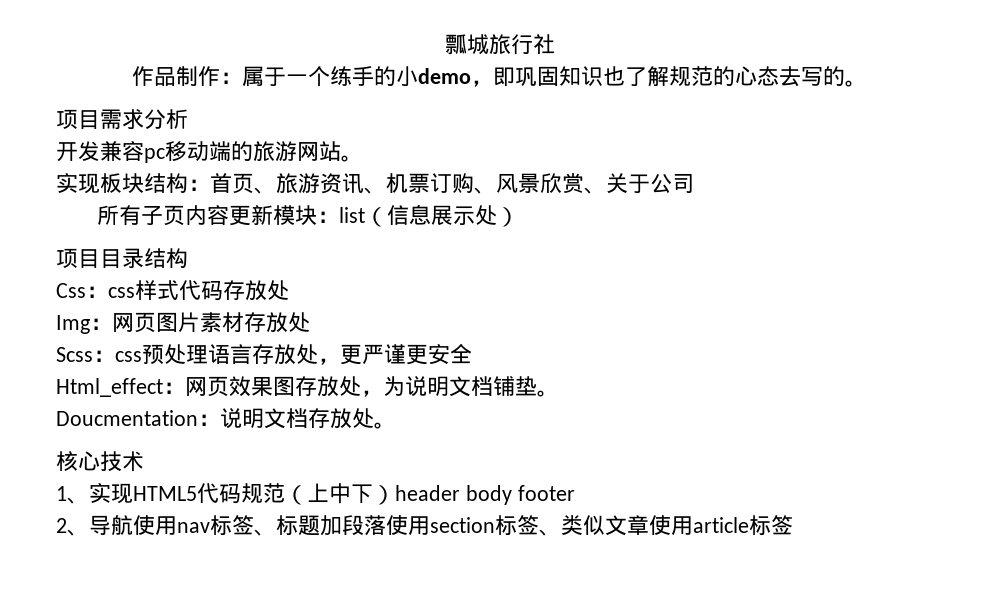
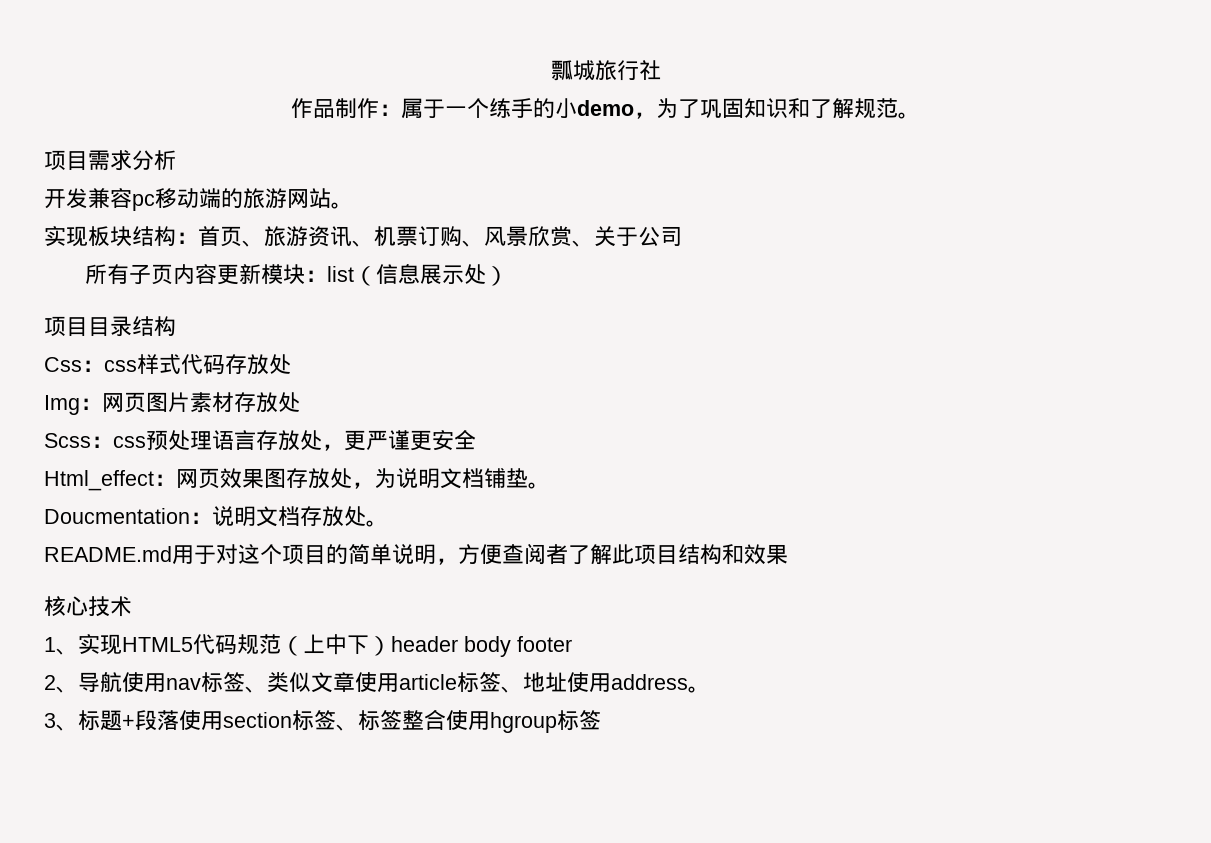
- 作品制作：属于一个练手的小demo，即巩固知识也了解规范的心态去写的。
+ 作品制作：属于一个练手的小demo，为了巩固知识和了解规范。
+ README.md用于对这个项目的简单说明，方便查阅者了解此项目结构和效果
- 2、导航使用nav标签、标题加段落使用section标签、类似文章使用article标签
+ 2、导航使用nav标签、类似文章使用article标签、地址使用address。
+ 3、标题+段落使用section标签、标签整合使用hgroup标签

